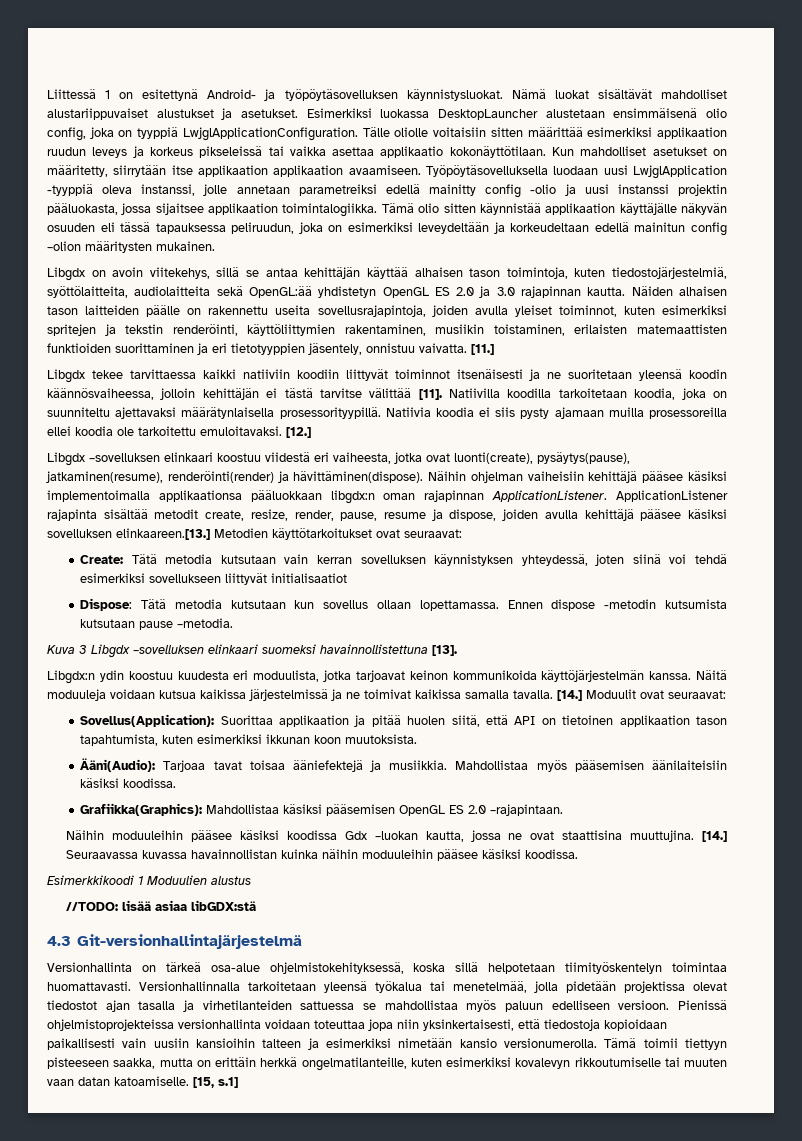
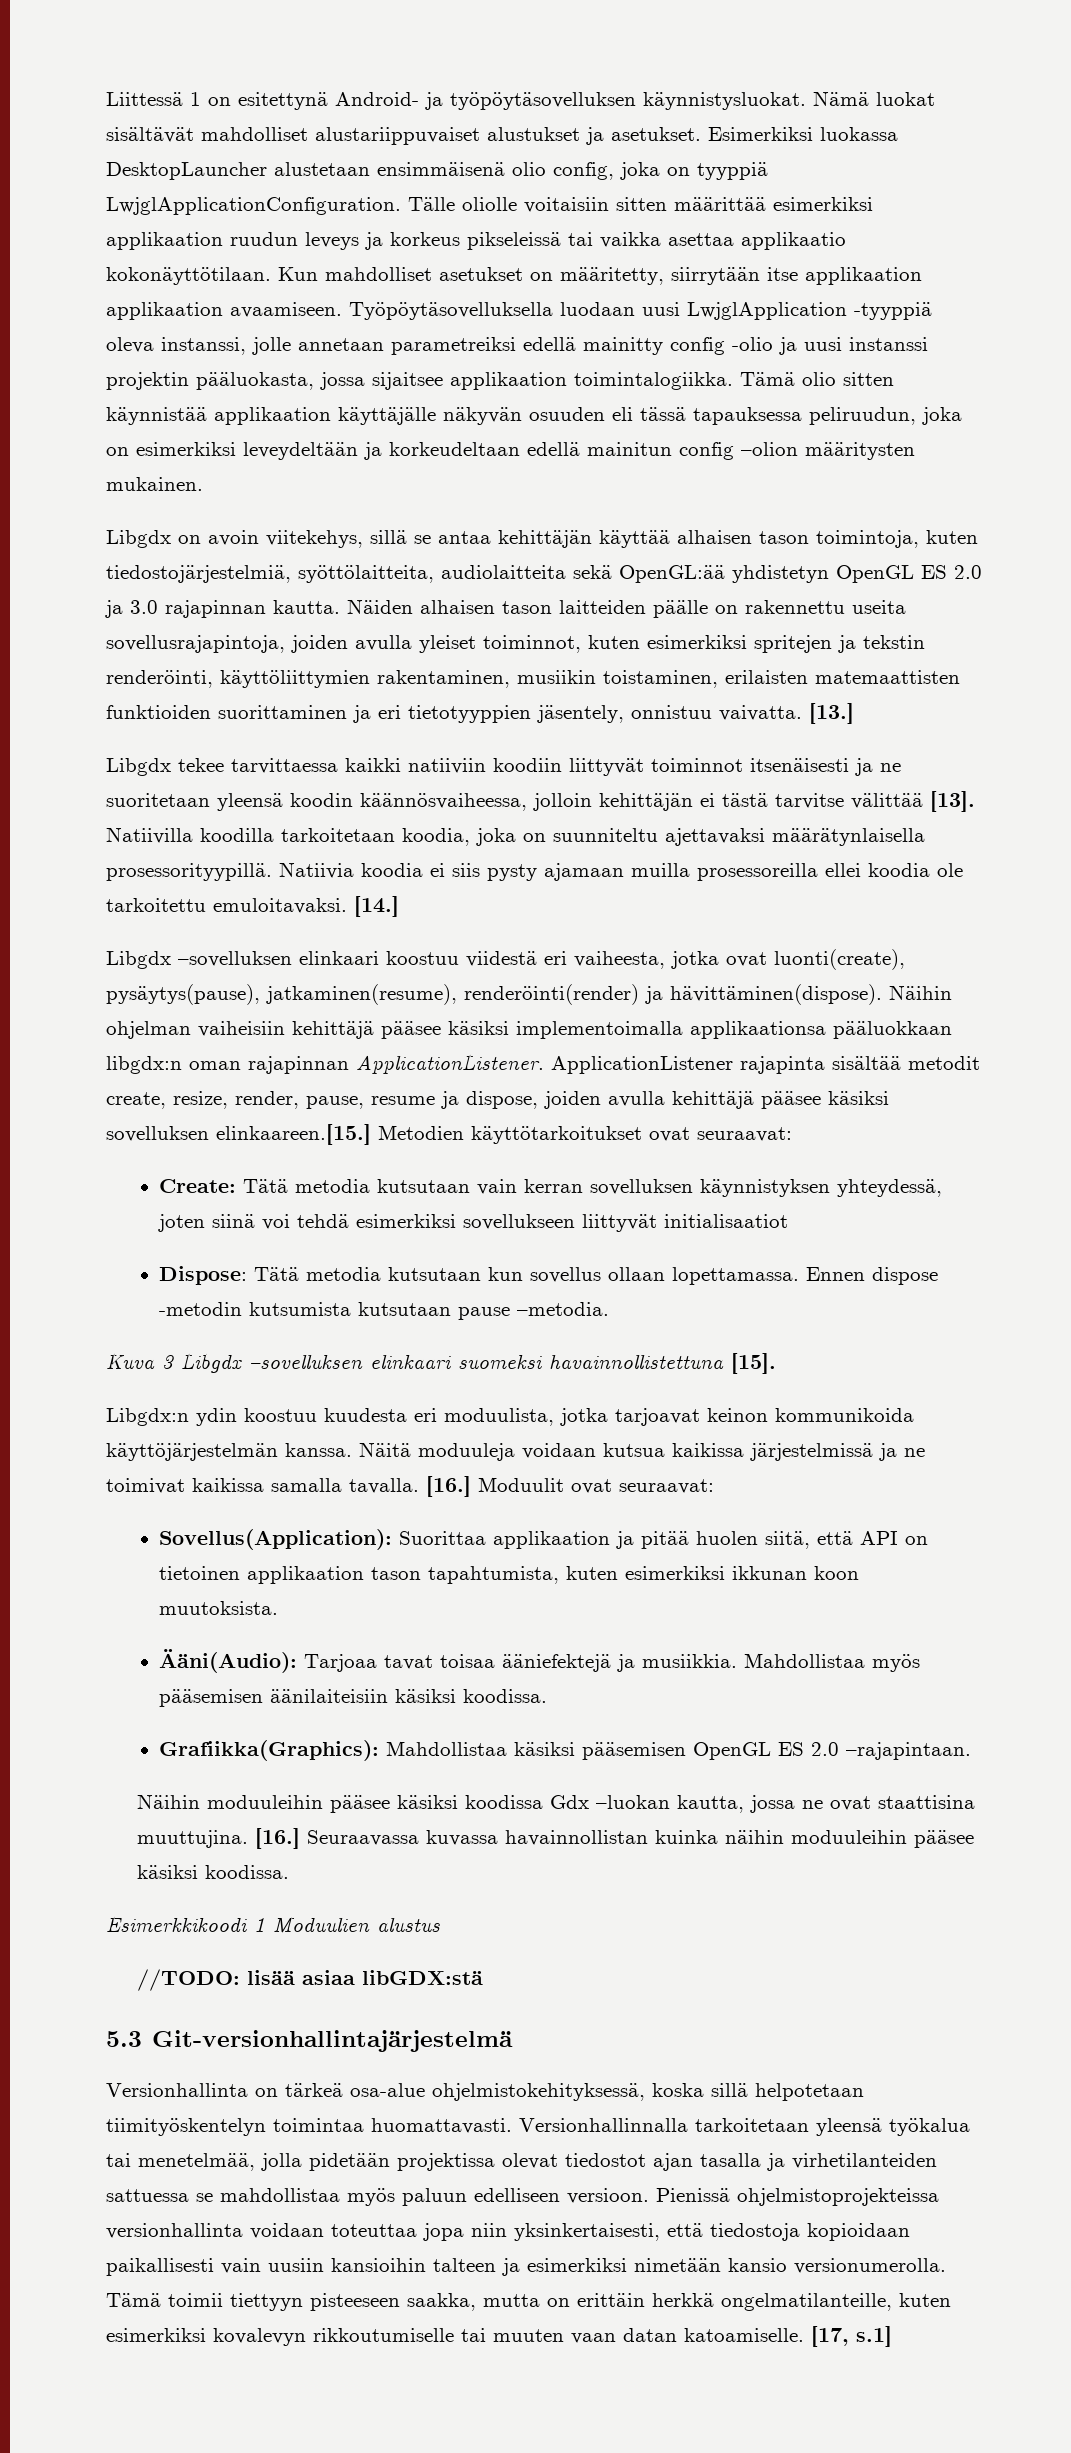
- [11.]
+ [13.]
- Libgdx tekee tarvittaessa kaikki natiiviin koodiin liittyvät toiminnot itsenäisesti ja ne suoritetaan yleensä koodin käännösvaiheessa, jolloin kehittäjän ei tästä tarvitse välittää [11].
+ Libgdx tekee tarvittaessa kaikki natiiviin koodiin liittyvät toiminnot itsenäisesti ja ne suoritetaan yleensä koodin käännösvaiheessa, jolloin kehittäjän ei tästä tarvitse välittää [13].
- [12.]
+ [14.]
- ApplicationListener rajapinta sisältää metodit create, resize, render, pause, resume ja dispose, joiden avulla kehittäjä pääsee käsiksi sovelluksen elinkaareen.[13.] Metodien käyttötarkoitukset ovat seuraavat:
+ ApplicationListener rajapinta sisältää metodit create, resize, render, pause, resume ja dispose, joiden avulla kehittäjä pääsee käsiksi sovelluksen elinkaareen.[15.] Metodien käyttötarkoitukset ovat seuraavat:
- Kuva 3 Libgdx –sovelluksen elinkaari suomeksi havainnollistettuna [13].
+ Kuva 3 Libgdx –sovelluksen elinkaari suomeksi havainnollistettuna [15].
- [14.] Moduulit ovat seuraavat:
+ [16.] Moduulit ovat seuraavat:
- [14.] Seuraavassa kuvassa havainnollistan kuinka näihin moduuleihin pääsee käsiksi koodissa.
+ [16.] Seuraavassa kuvassa havainnollistan kuinka näihin moduuleihin pääsee käsiksi koodissa.
- 4.3 Git-versionhallintajärjestelmä
+ 5.3 Git-versionhallintajärjestelmä
- [15, s.1]
+ [17, s.1]

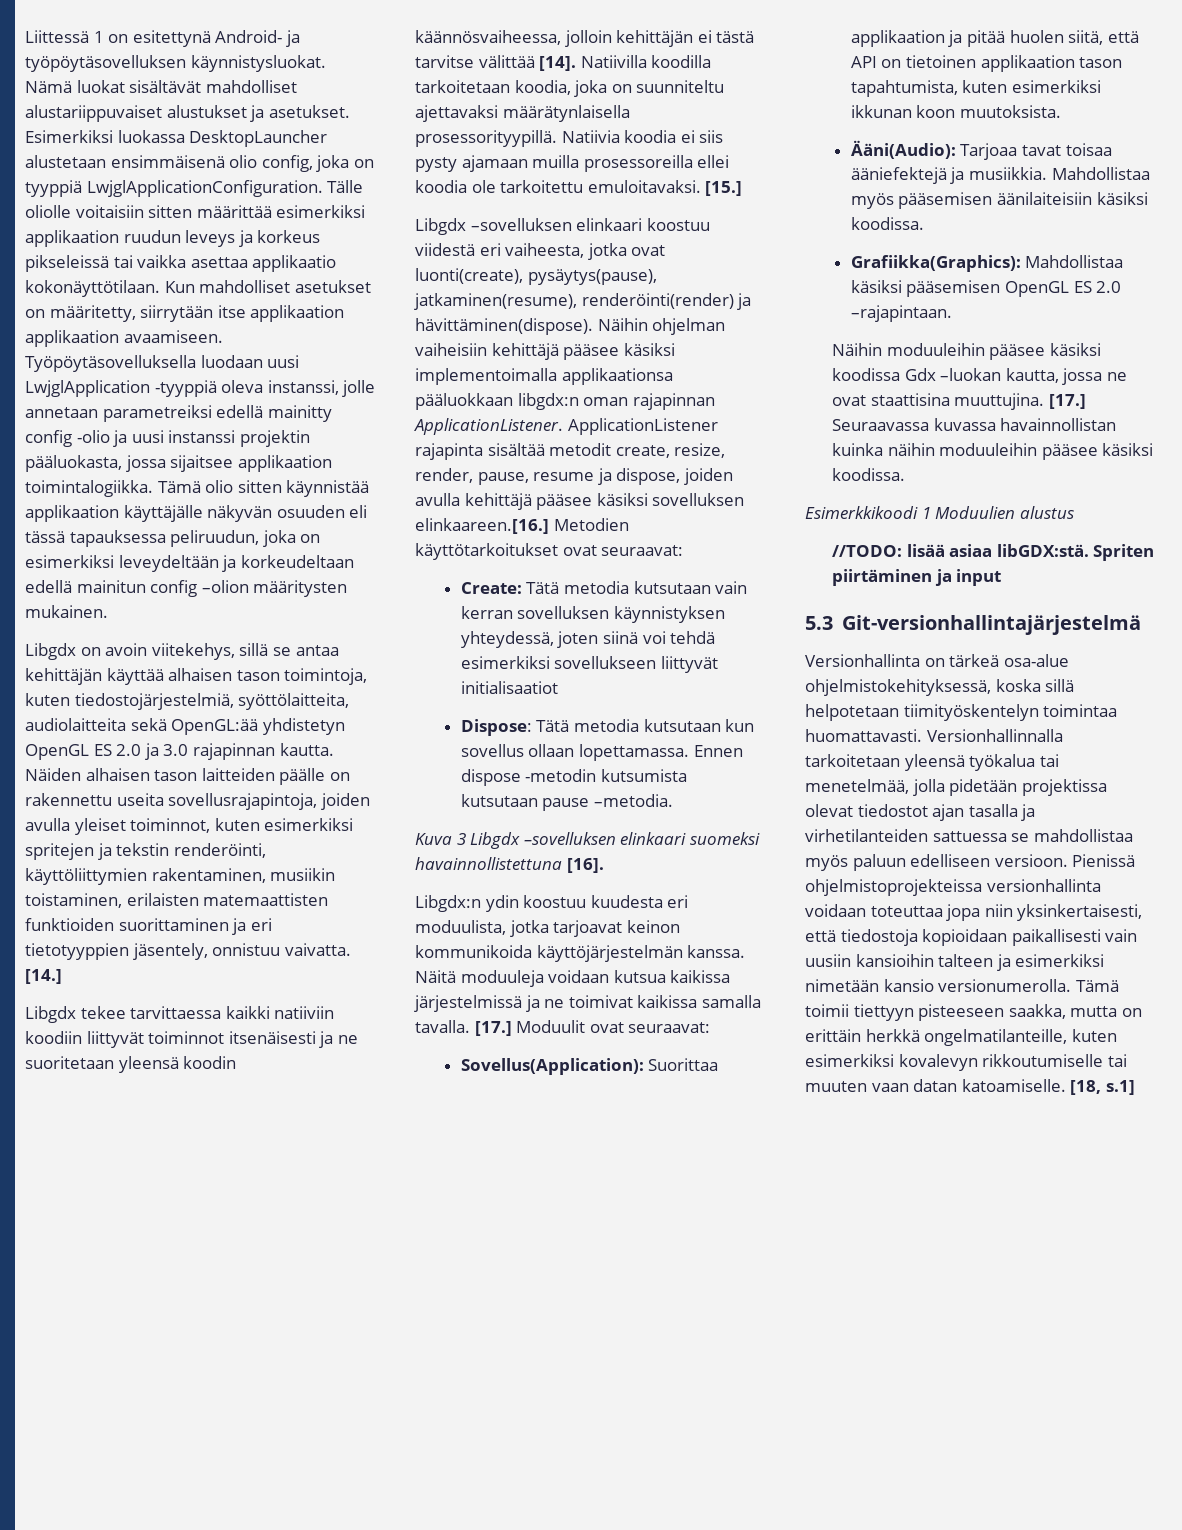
- [13.]
+ [14.]
- Libgdx tekee tarvittaessa kaikki natiiviin koodiin liittyvät toiminnot itsenäisesti ja ne suoritetaan yleensä koodin käännösvaiheessa, jolloin kehittäjän ei tästä tarvitse välittää [13].
+ Libgdx tekee tarvittaessa kaikki natiiviin koodiin liittyvät toiminnot itsenäisesti ja ne suoritetaan yleensä koodin käännösvaiheessa, jolloin kehittäjän ei tästä tarvitse välittää [14].
- [14.]
+ [15.]
- ApplicationListener rajapinta sisältää metodit create, resize, render, pause, resume ja dispose, joiden avulla kehittäjä pääsee käsiksi sovelluksen elinkaareen.[15.] Metodien käyttötarkoitukset ovat seuraavat:
+ ApplicationListener rajapinta sisältää metodit create, resize, render, pause, resume ja dispose, joiden avulla kehittäjä pääsee käsiksi sovelluksen elinkaareen.[16.] Metodien käyttötarkoitukset ovat seuraavat:
- Kuva 3 Libgdx –sovelluksen elinkaari suomeksi havainnollistettuna [15].
+ Kuva 3 Libgdx –sovelluksen elinkaari suomeksi havainnollistettuna [16].
- [16.] Moduulit ovat seuraavat:
+ [17.] Moduulit ovat seuraavat:
- [16.] Seuraavassa kuvassa havainnollistan kuinka näihin moduuleihin pääsee käsiksi koodissa.
+ [17.] Seuraavassa kuvassa havainnollistan kuinka näihin moduuleihin pääsee käsiksi koodissa.
- //TODO: lisää asiaa libGDX:stä
+ //TODO: lisää asiaa libGDX:stä. Spriten piirtäminen ja input
- [17, s.1]
+ [18, s.1]

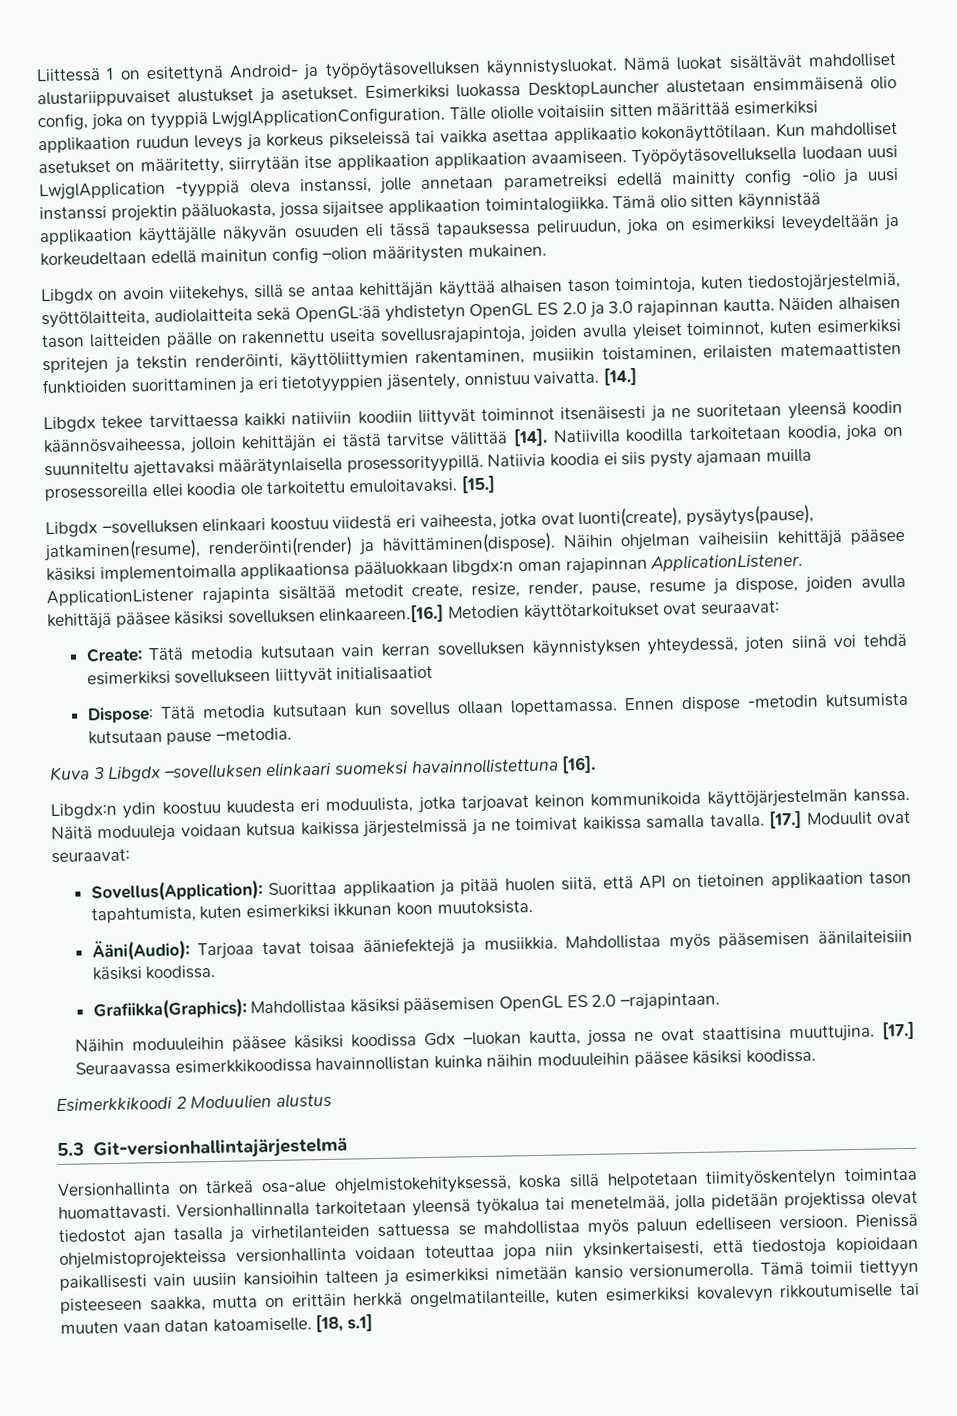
- [17.] Seuraavassa kuvassa havainnollistan kuinka näihin moduuleihin pääsee käsiksi koodissa.
+ [17.] Seuraavassa esimerkkikoodissa havainnollistan kuinka näihin moduuleihin pääsee käsiksi koodissa.
- Esimerkkikoodi 1 Moduulien alustus
+ Esimerkkikoodi 2 Moduulien alustus
- //TODO: lisää asiaa libGDX:stä. Spriten piirtäminen ja input

